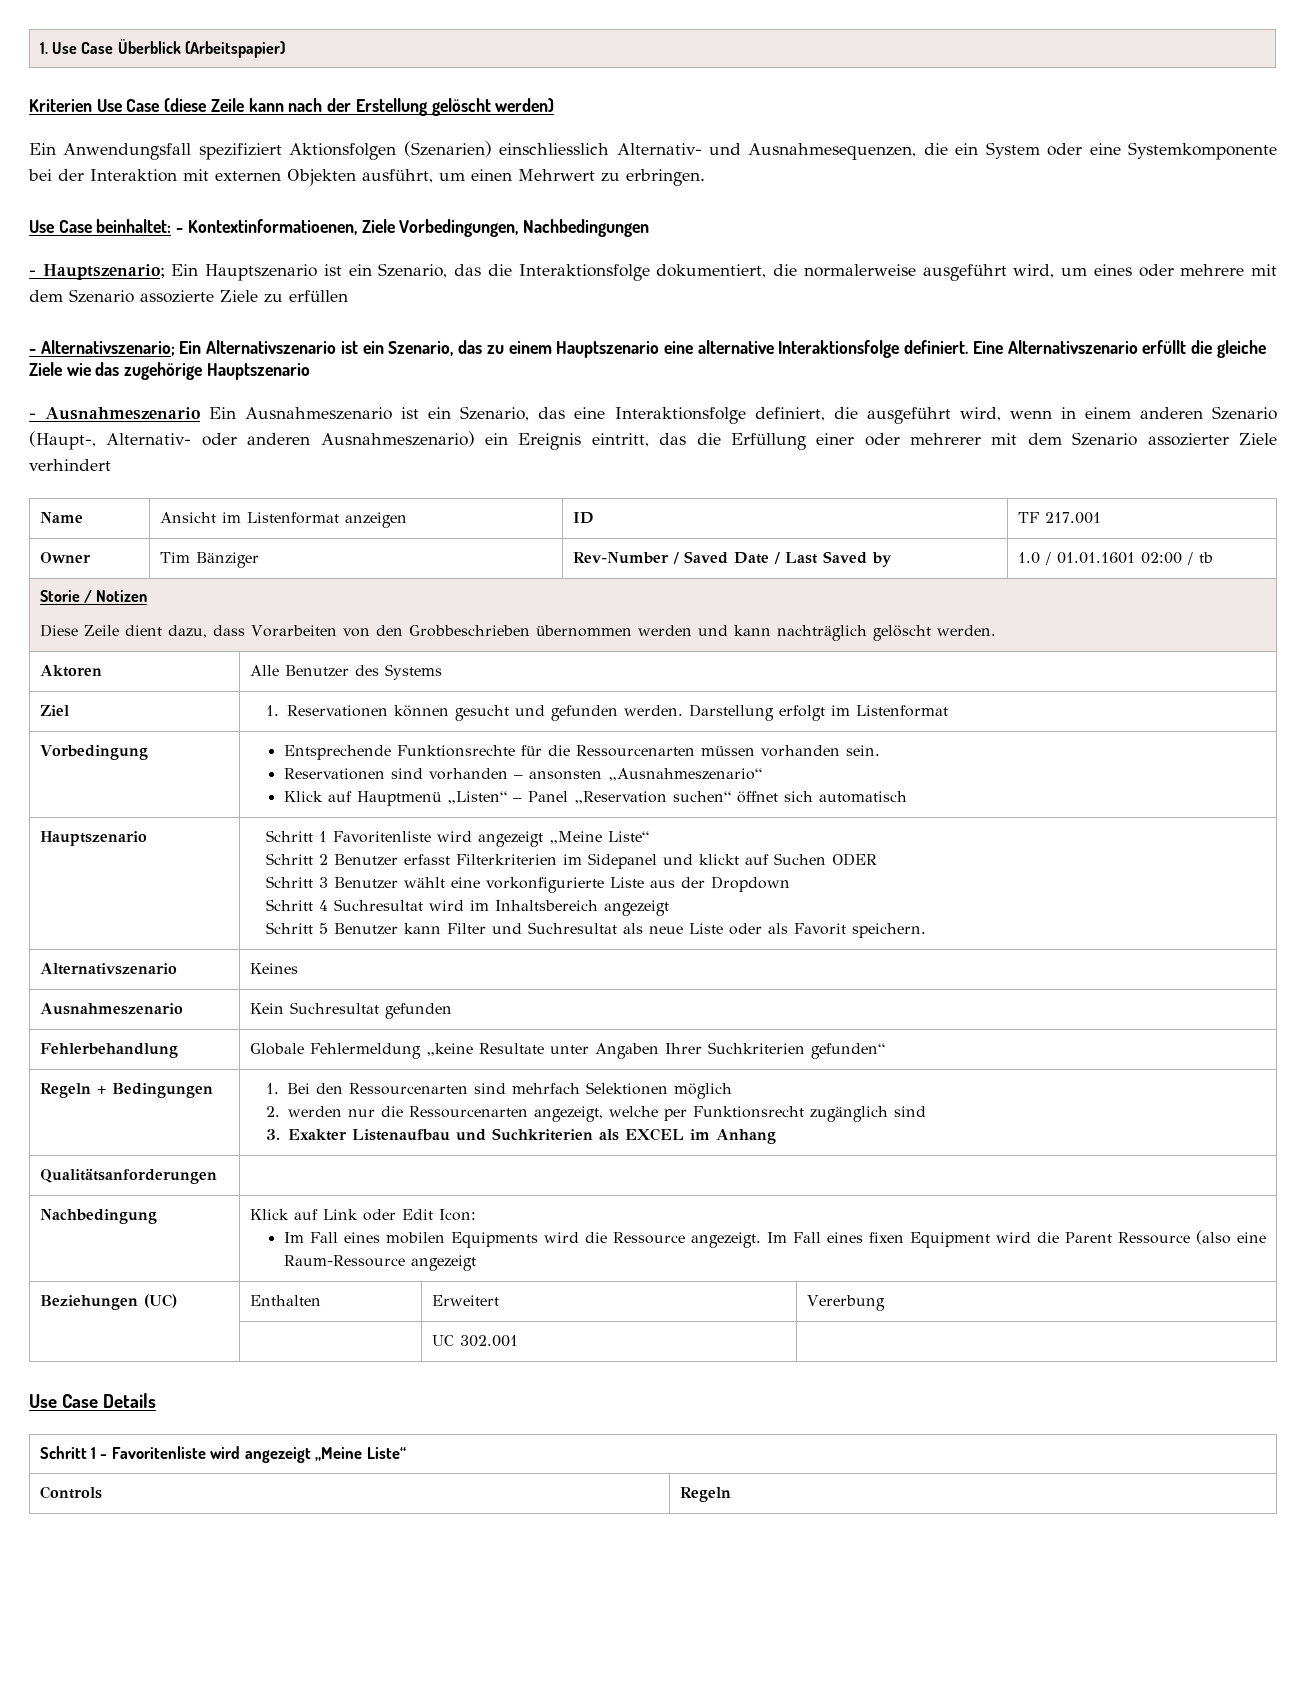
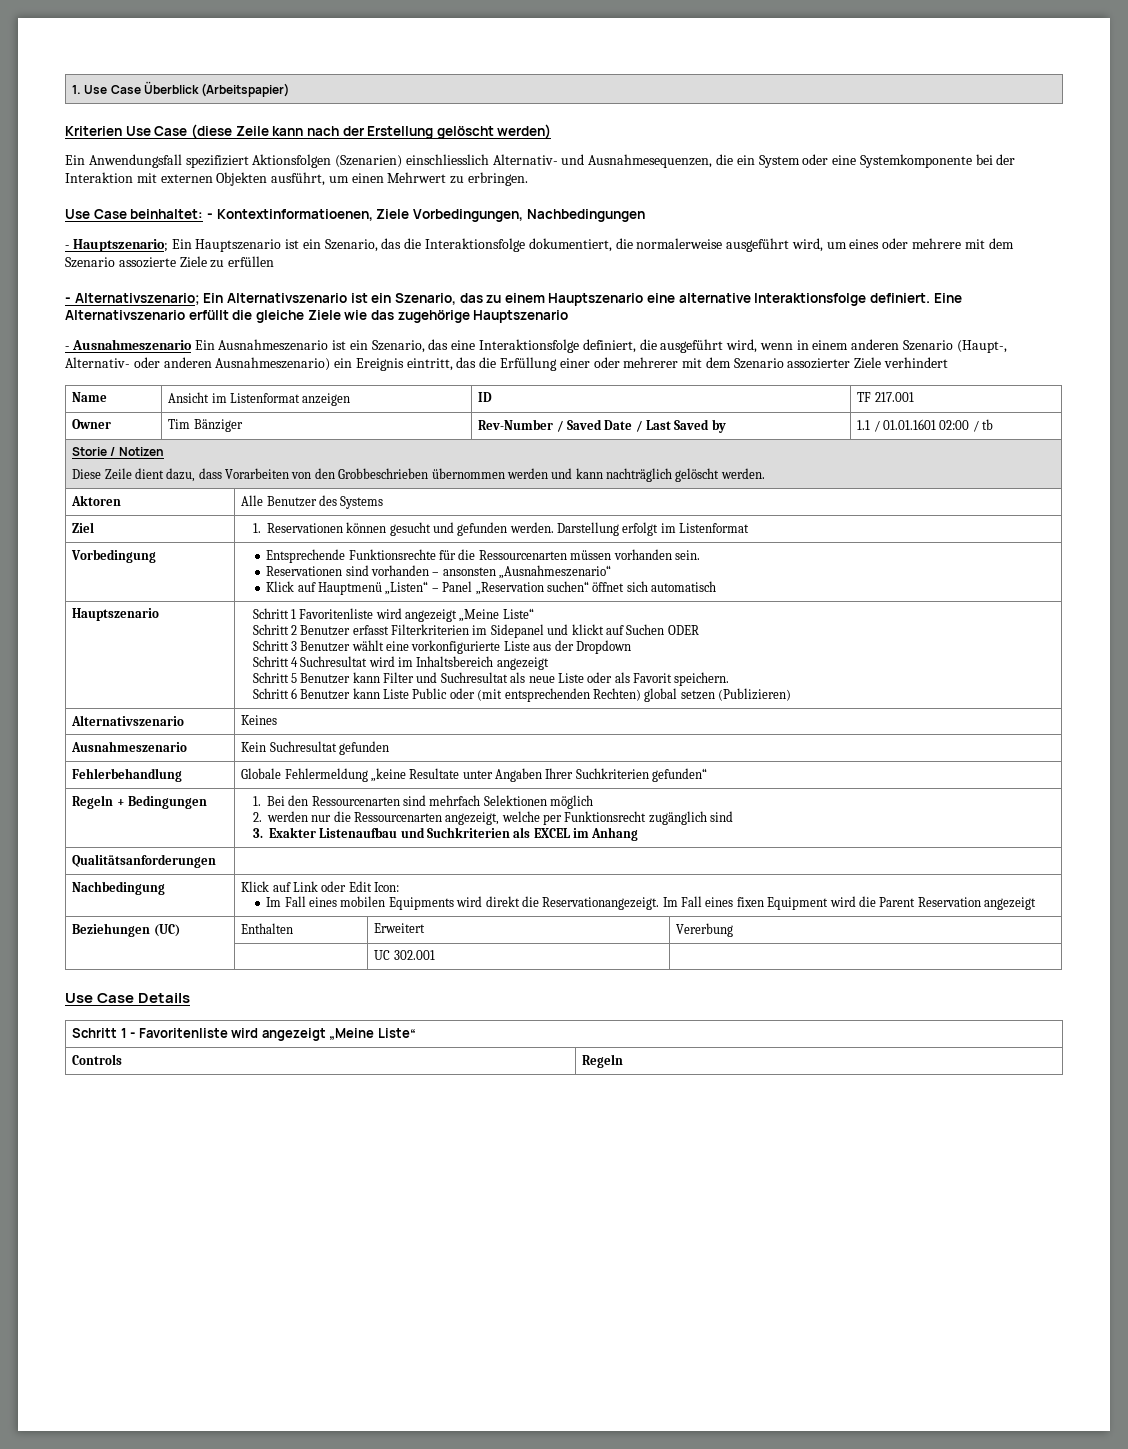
- Owner | Tim Bänziger | Rev-Number / Saved Date / Last Saved by | 1.0 / 01.01.1601 02:00 / tb
+ Owner | Tim Bänziger | Rev-Number / Saved Date / Last Saved by | 1.1 / 01.01.1601 02:00 / tb
+ Schritt 6 Benutzer kann Liste Public oder (mit entsprechenden Rechten) global setzen (Publizieren)
  Nachbedingung | Klick auf Link oder Edit Icon:
- Im Fall eines mobilen Equipments wird die Ressource angezeigt. Im Fall eines fixen Equipment wird die Parent Ressource (also eine Raum-Ressource angezeigt
+ Im Fall eines mobilen Equipments wird direkt die Reservationangezeigt. Im Fall eines fixen Equipment wird die Parent Reservation angezeigt

